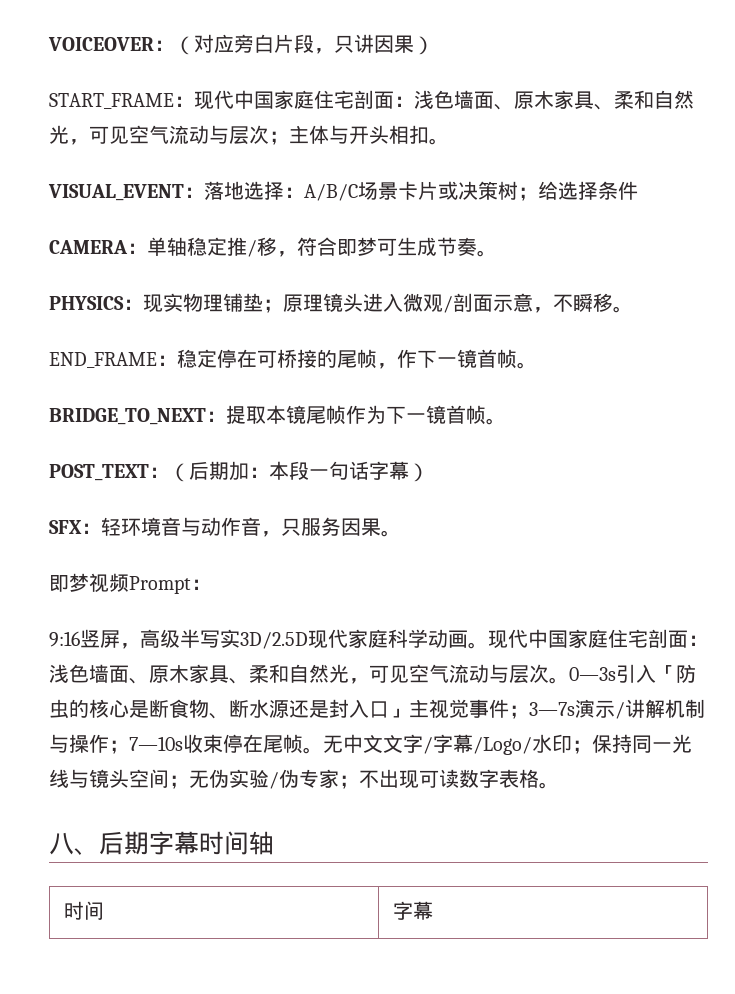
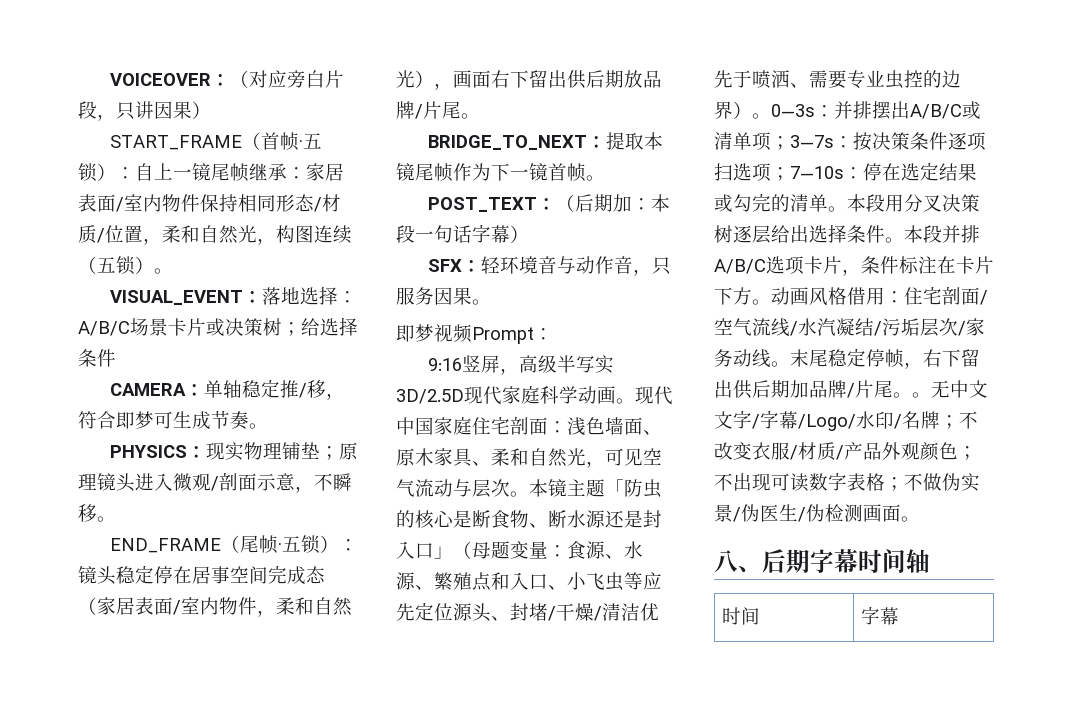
- START_FRAME：现代中国家庭住宅剖面：浅色墙面、原木家具、柔和自然光，可见空气流动与层次；主体与开头相扣。
+ START_FRAME（首帧·五锁）：自上一镜尾帧继承：家居表面/室内物件保持相同形态/材质/位置，柔和自然光，构图连续（五锁）。
- END_FRAME：稳定停在可桥接的尾帧，作下一镜首帧。
+ END_FRAME（尾帧·五锁）：镜头稳定停在居事空间完成态（家居表面/室内物件，柔和自然光），画面右下留出供后期放品牌/片尾。
- 0—3s引入「防虫的核心是断食物、断水源还是封入口」主视觉事件；3—7s演示/讲解机制与操作；7—10s收束停在尾帧。
+ 本镜主题「防虫的核心是断食物、断水源还是封入口」（母题变量：食源、水源、繁殖点和入口、小飞虫等应先定位源头、封堵/干燥/清洁优先于喷洒、需要专业虫控的边界）。0—3s：并排摆出A/B/C或清单项；3—7s：按决策条件逐项扫选项；7—10s：停在选定结果或勾完的清单。本段用分叉决策树逐层给出选择条件。本段并排A/B/C选项卡片，条件标注在卡片下方。动画风格借用：住宅剖面/空气流线/水汽凝结/污垢层次/家务动线。末尾稳定停帧，右下留出供后期加品牌/片尾。。
- 无中文文字/字幕/Logo/水印；保持同一光线与镜头空间；无伪实验/伪专家；不出现可读数字表格。
+ 无中文文字/字幕/Logo/水印/名牌；不改变衣服/材质/产品外观颜色；不出现可读数字表格；不做伪实景/伪医生/伪检测画面。

